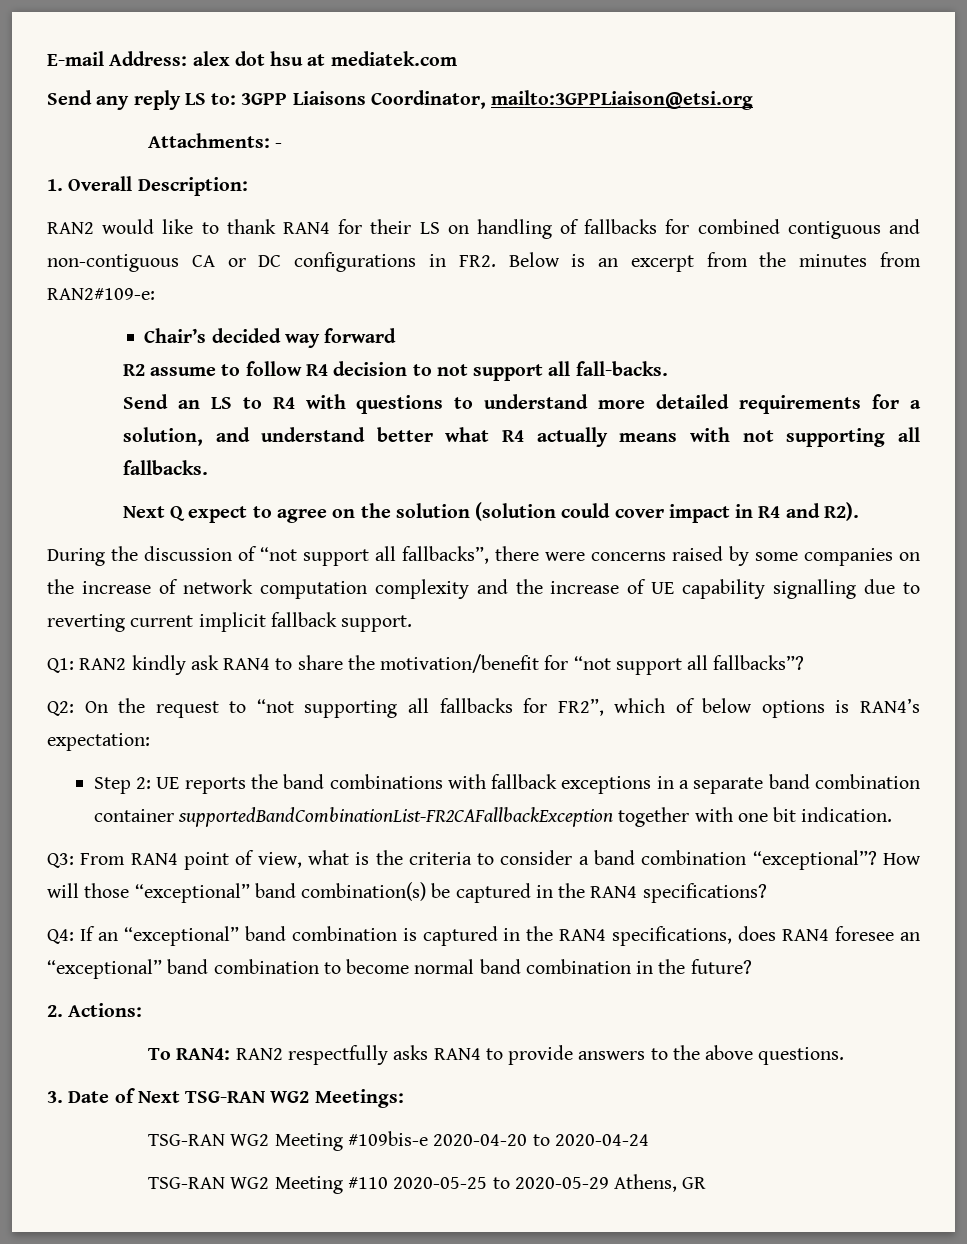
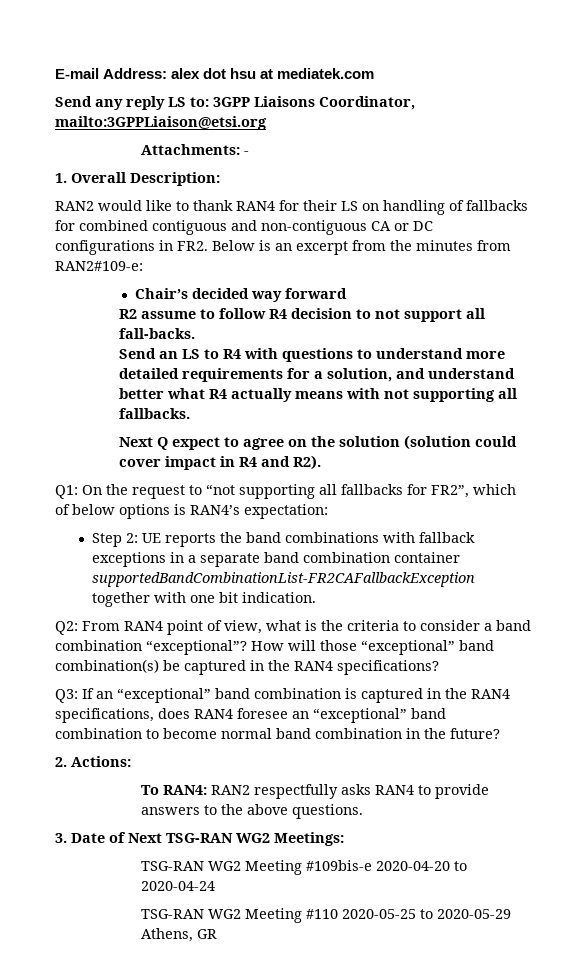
- During the discussion of “not support all fallbacks”, there were concerns raised by some companies on the increase of network computation complexity and the increase of UE capability signalling due to reverting current implicit fallback support.
- Q1: RAN2 kindly ask RAN4 to share the motivation/benefit for “not support all fallbacks”?
- Q2: On the request to “not supporting all fallbacks for FR2”, which of below options is RAN4’s expectation:
+ Q1: On the request to “not supporting all fallbacks for FR2”, which of below options is RAN4’s expectation:
- Q3: From RAN4 point of view, what is the criteria to consider a band combination “exceptional”?
+ Q2: From RAN4 point of view, what is the criteria to consider a band combination “exceptional”?
- Q4: If an “exceptional” band combination is captured in the RAN4 specifications, does RAN4 foresee an “exceptional” band combination to become normal band combination in the future?
+ Q3: If an “exceptional” band combination is captured in the RAN4 specifications, does RAN4 foresee an “exceptional” band combination to become normal band combination in the future?

